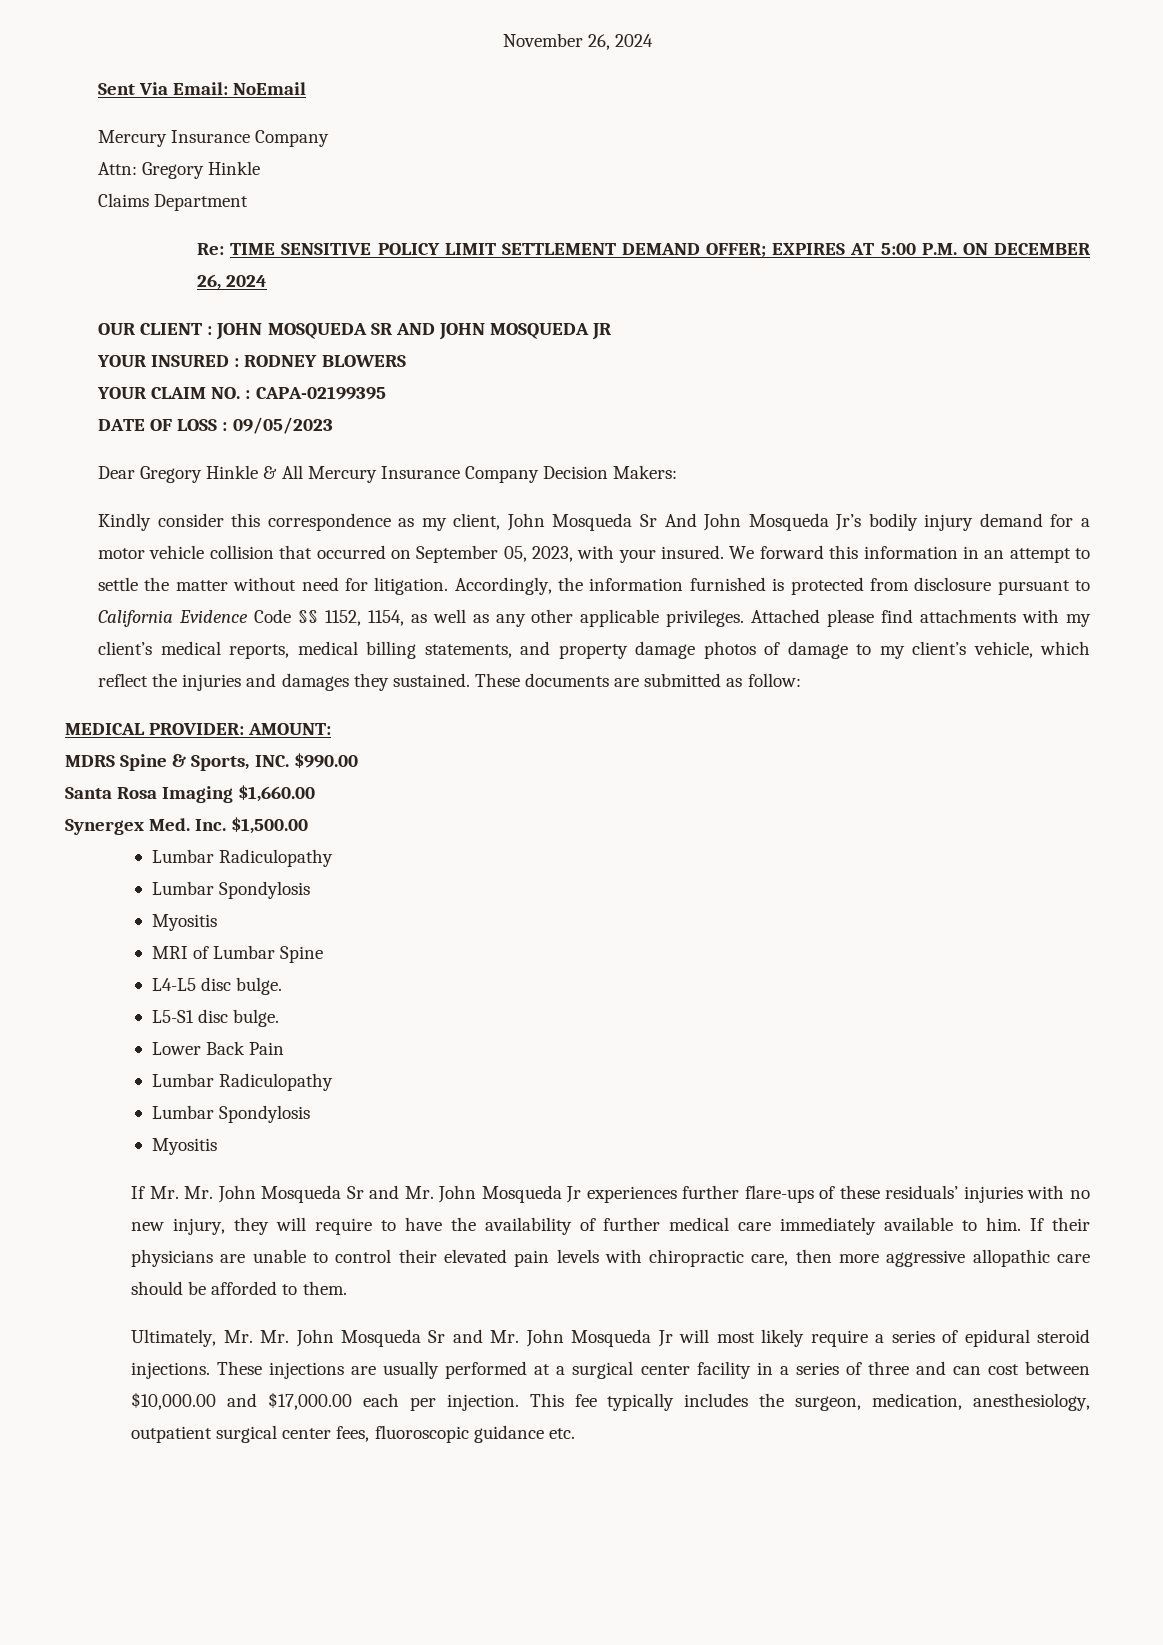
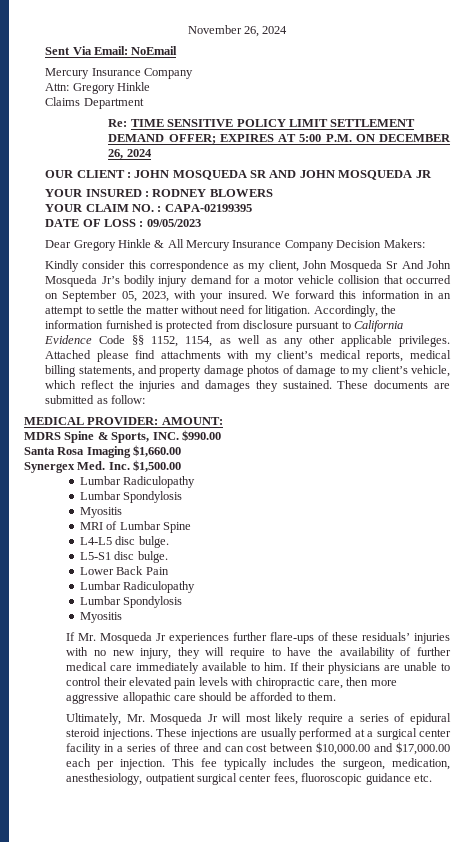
- If Mr. Mr. John Mosqueda Sr and Mr. John Mosqueda Jr experiences further flare-ups of these residuals’ injuries with no new injury, they will require to have the availability of further medical care immediately available to him.
+ If Mr. Mosqueda Jr experiences further flare-ups of these residuals’ injuries with no new injury, they will require to have the availability of further medical care immediately available to him.
- Ultimately, Mr. Mr. John Mosqueda Sr and Mr. John Mosqueda Jr will most likely require a series of epidural steroid injections.
+ Ultimately, Mr. Mosqueda Jr will most likely require a series of epidural steroid injections.

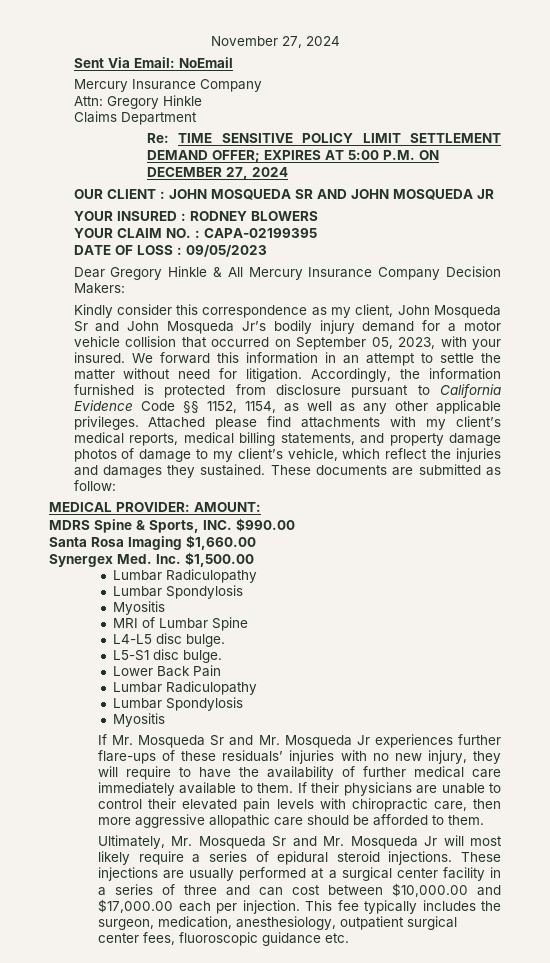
- November 26, 2024
+ November 27, 2024
- Re: TIME SENSITIVE POLICY LIMIT SETTLEMENT DEMAND OFFER; EXPIRES AT 5:00 P.M. ON DECEMBER 26, 2024
+ Re: TIME SENSITIVE POLICY LIMIT SETTLEMENT DEMAND OFFER; EXPIRES AT 5:00 P.M. ON DECEMBER 27, 2024
- Kindly consider this correspondence as my client, John Mosqueda Sr And John Mosqueda Jr’s bodily injury demand for a motor vehicle collision that occurred on September 05, 2023, with your insured.
+ Kindly consider this correspondence as my client, John Mosqueda Sr and John Mosqueda Jr’s bodily injury demand for a motor vehicle collision that occurred on September 05, 2023, with your insured.
- If Mr. Mosqueda Jr experiences further flare-ups of these residuals’ injuries with no new injury, they will require to have the availability of further medical care immediately available to him.
+ If Mr. Mosqueda Sr and Mr. Mosqueda Jr experiences further flare-ups of these residuals’ injuries with no new injury, they will require to have the availability of further medical care immediately available to them.
- Ultimately, Mr. Mosqueda Jr will most likely require a series of epidural steroid injections.
+ Ultimately, Mr. Mosqueda Sr and Mr. Mosqueda Jr will most likely require a series of epidural steroid injections.

